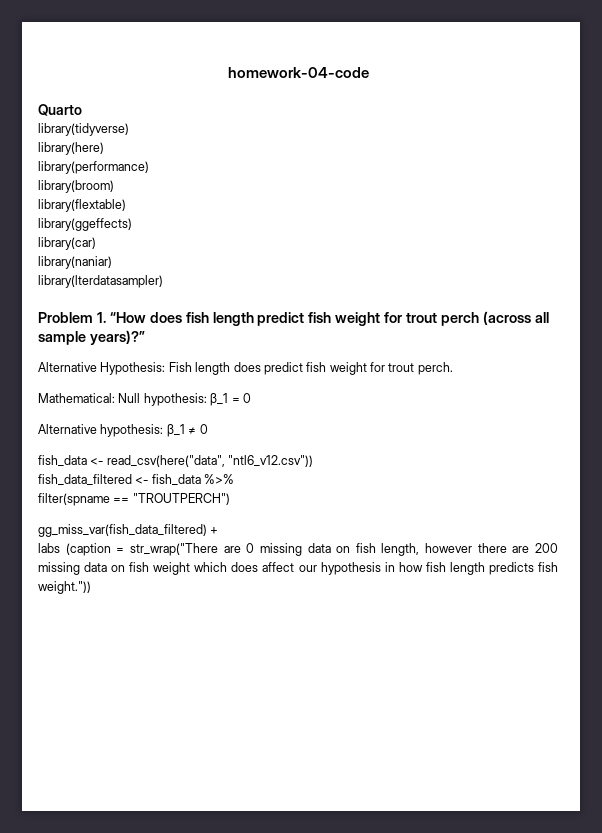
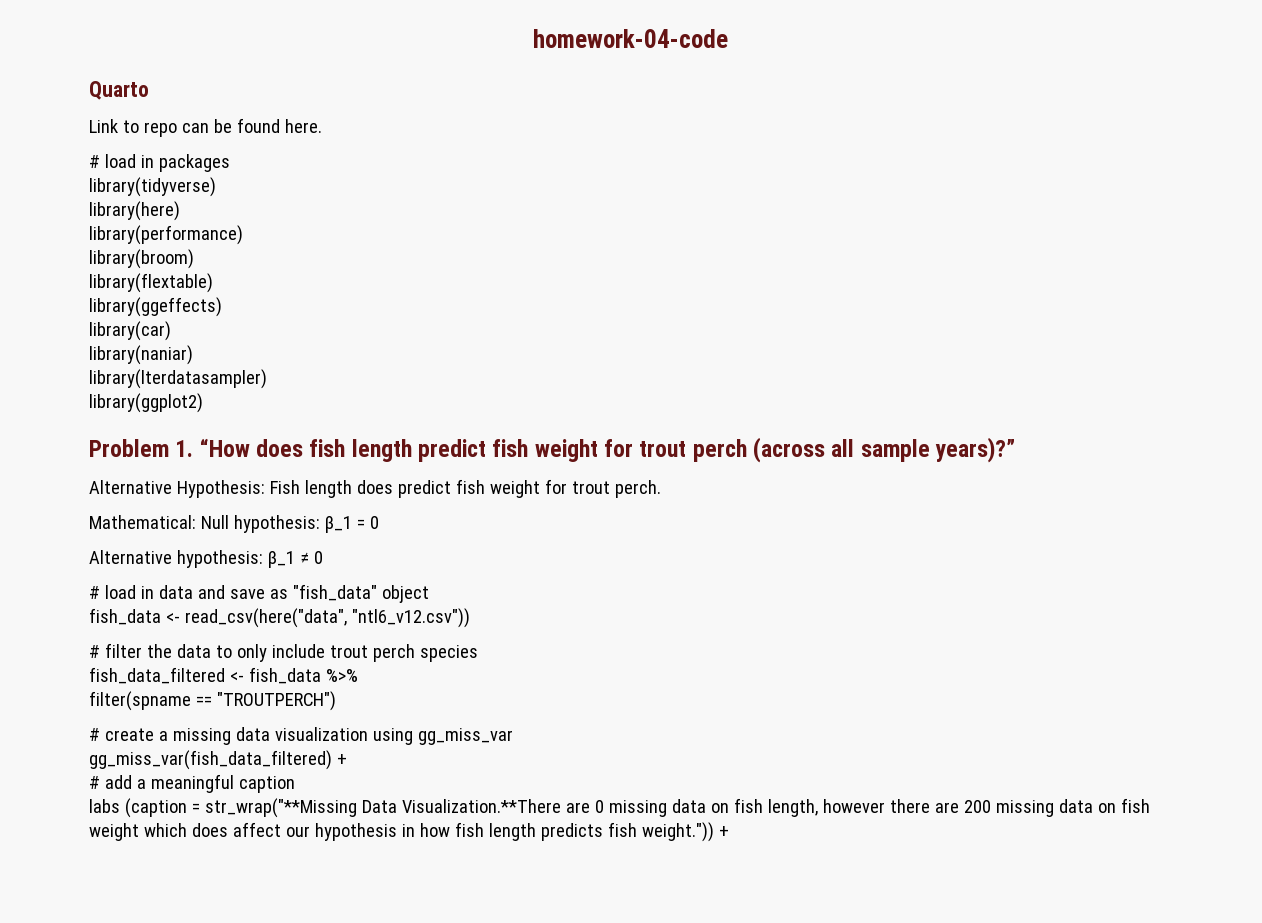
+ Link to repo can be found here.
+ # load in packages
+ library(ggplot2)
+ # load in data and save as "fish_data" object
  fish_data <- read_csv(here("data", "ntl6_v12.csv"))
+ # filter the data to only include trout perch species
+ # create a missing data visualization using gg_miss_var
  gg_miss_var(fish_data_filtered) +
+ # add a meaningful caption
- labs (caption = str_wrap("There are 0 missing data on fish length, however there are 200 missing data on fish weight which does affect our hypothesis in how fish length predicts fish weight."))
+ labs (caption = str_wrap("**Missing Data Visualization.**There are 0 missing data on fish length, however there are 200 missing data on fish weight which does affect our hypothesis in how fish length predicts fish weight.")) +

